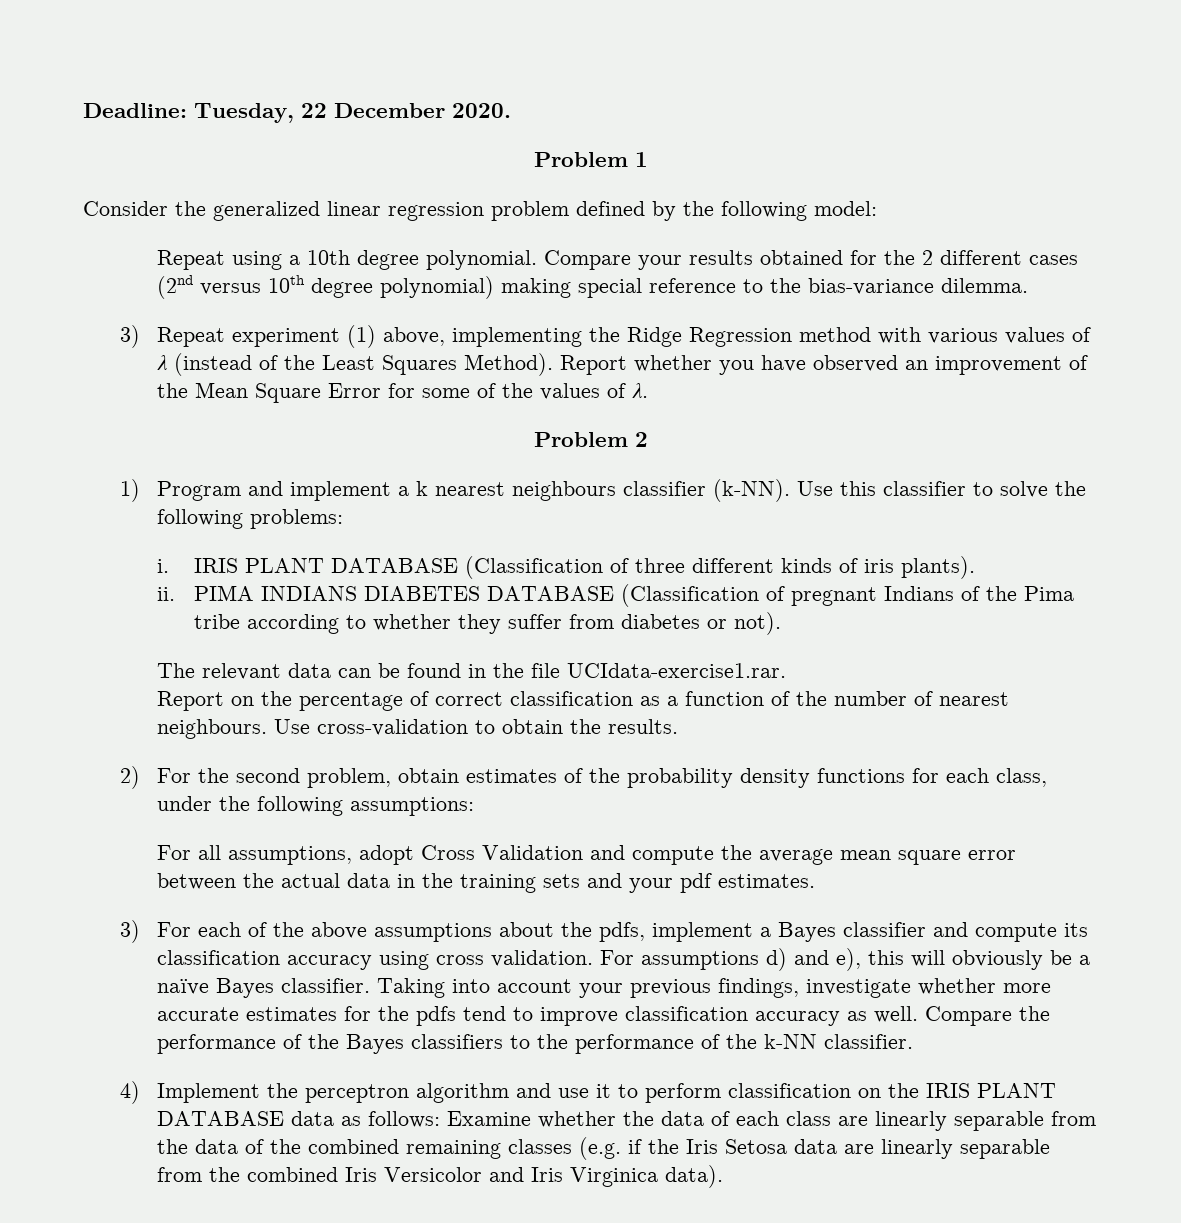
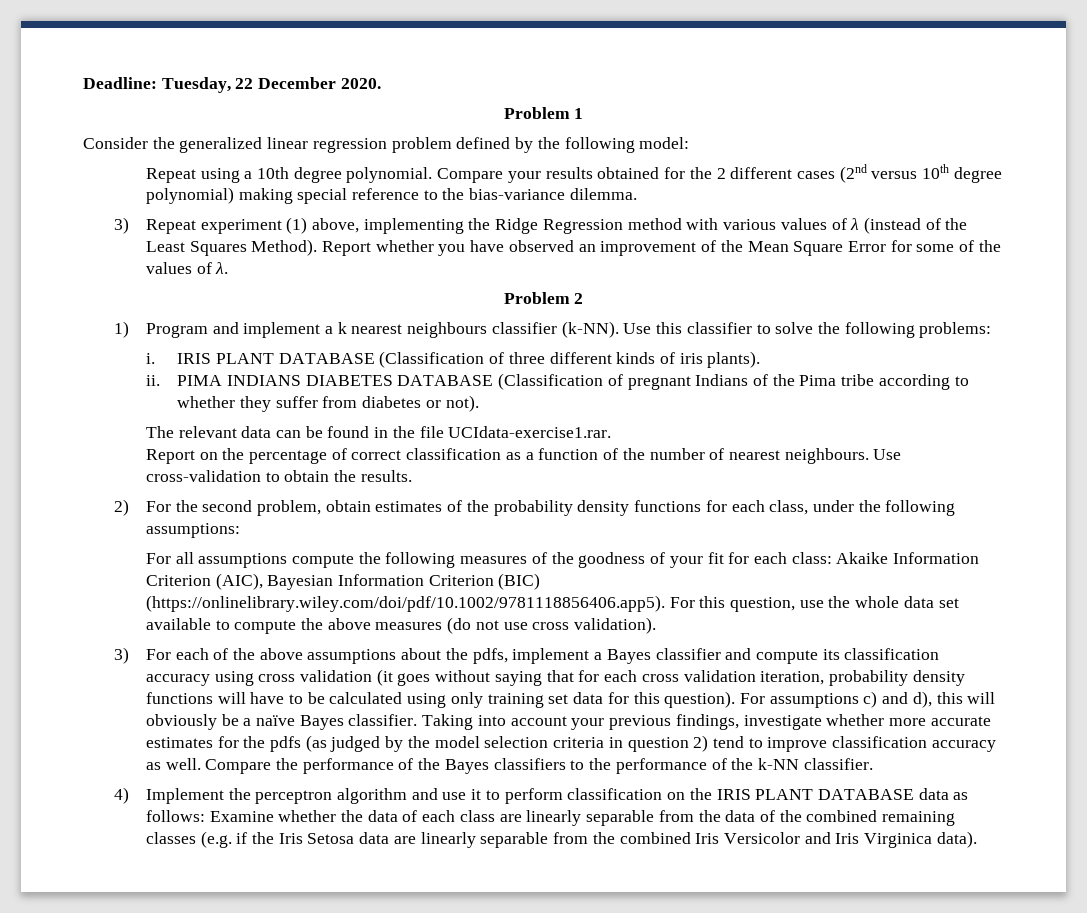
- For all assumptions, adopt Cross Validation and compute the average mean square error between the actual data in the training sets and your pdf estimates.
+ For all assumptions compute the following measures of the goodness of your fit for each class: Akaike Information Criterion (AIC), Bayesian Information Criterion (BIC) (https://onlinelibrary.wiley.com/doi/pdf/10.1002/9781118856406.app5). For this question, use the whole data set available to compute the above measures (do not use cross validation).
- 3) For each of the above assumptions about the pdfs, implement a Bayes classifier and compute its classification accuracy using cross validation. For assumptions d) and e), this will obviously be a naïve Bayes classifier.
+ 3) For each of the above assumptions about the pdfs, implement a Bayes classifier and compute its classification accuracy using cross validation (it goes without saying that for each cross validation iteration, probability density functions will have to be calculated using only training set data for this question). For assumptions c) and d), this will obviously be a naïve Bayes classifier.
- Taking into account your previous findings, investigate whether more accurate estimates for the pdfs tend to improve classification accuracy as well.
+ Taking into account your previous findings, investigate whether more accurate estimates for the pdfs (as judged by the model selection criteria in question 2) tend to improve classification accuracy as well.

